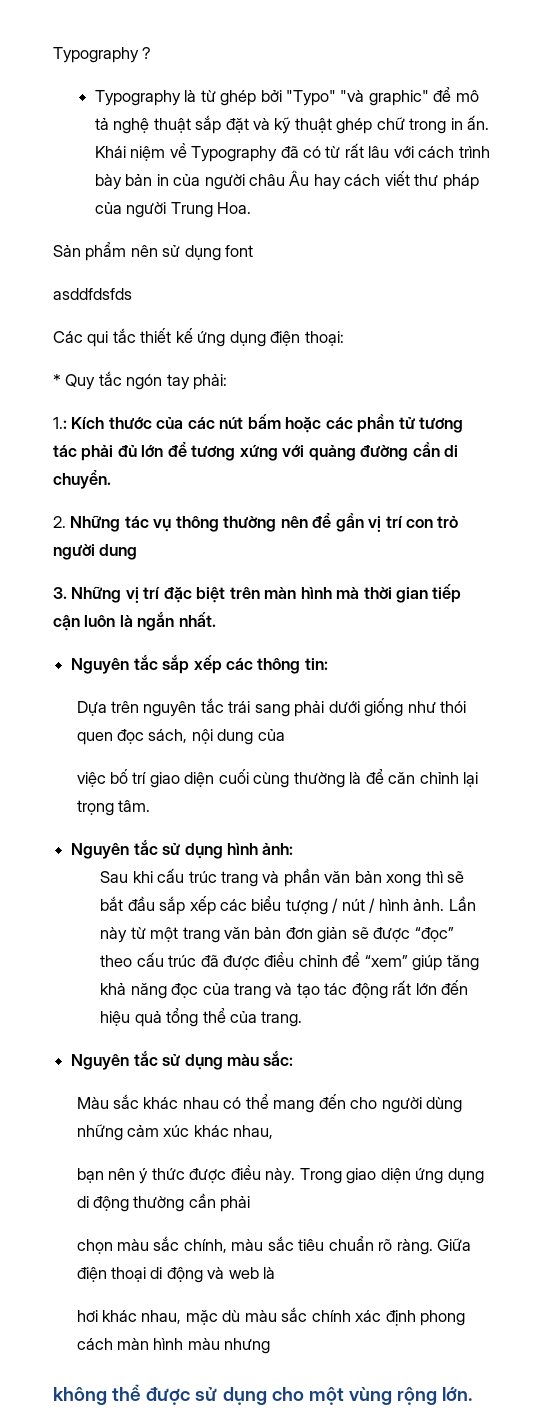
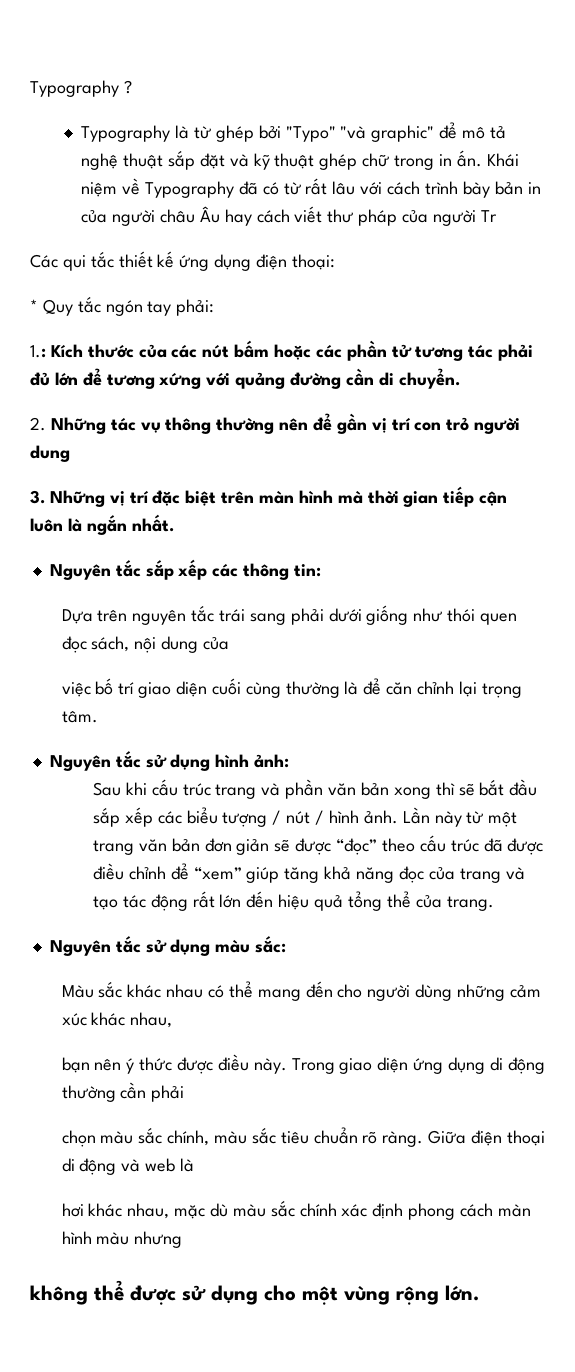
- Khái niệm về Typography đã có từ rất lâu với cách trình bày bản in của người châu Âu hay cách viết thư pháp của người Trung Hoa.
- Sản phẩm nên sử dụng font
- asddfdsfds
+ Khái niệm về Typography đã có từ rất lâu với cách trình bày bản in của người châu Âu hay cách viết thư pháp của người Tr

